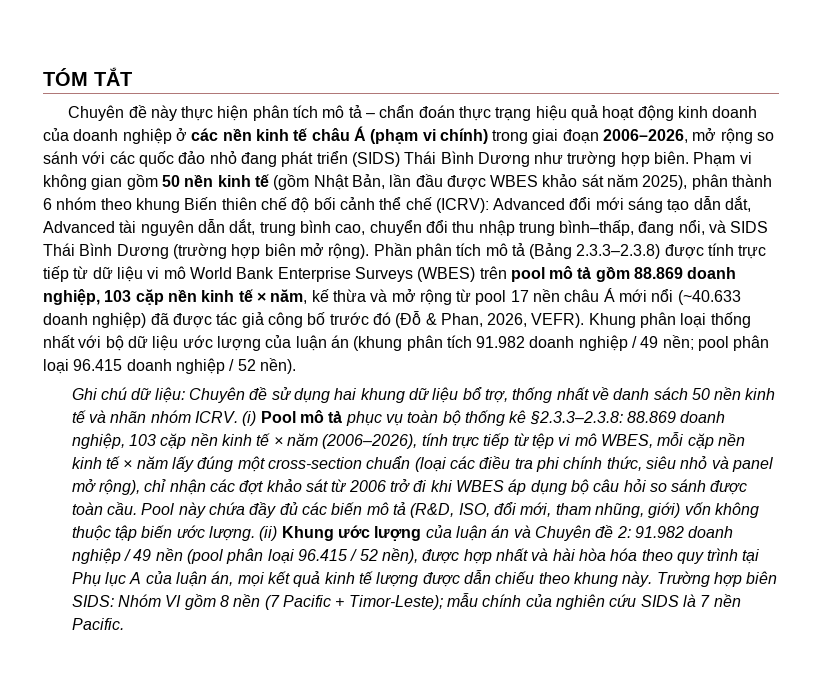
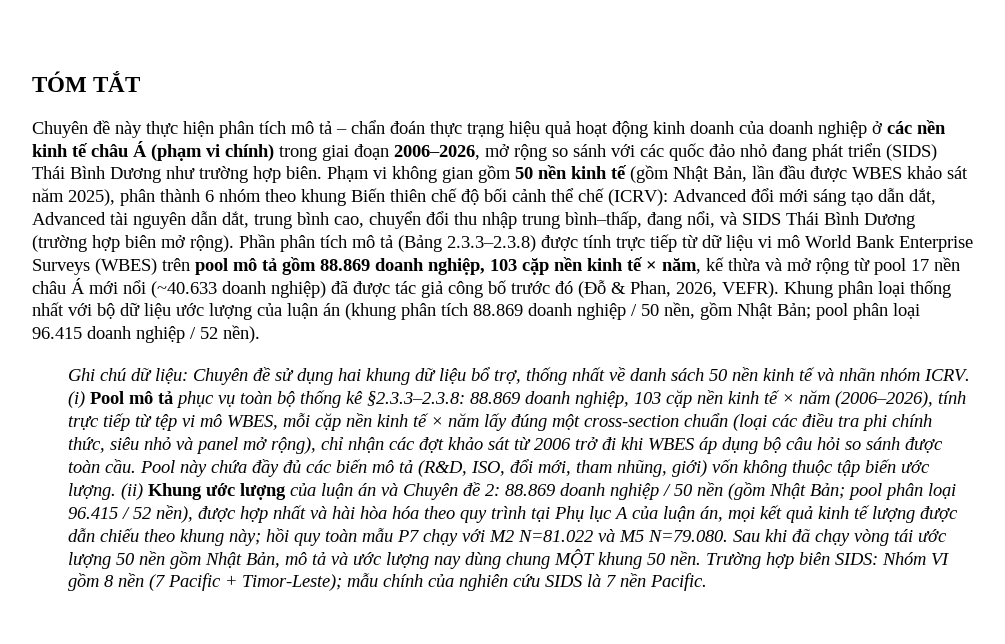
- Khung phân loại thống nhất với bộ dữ liệu ước lượng của luận án (khung phân tích 91.982 doanh nghiệp / 49 nền; pool phân loại 96.415 doanh nghiệp / 52 nền).
+ Khung phân loại thống nhất với bộ dữ liệu ước lượng của luận án (khung phân tích 88.869 doanh nghiệp / 50 nền, gồm Nhật Bản; pool phân loại 96.415 doanh nghiệp / 52 nền).
- (ii) Khung ước lượng của luận án và Chuyên đề 2: 91.982 doanh nghiệp / 49 nền (pool phân loại 96.415 / 52 nền), được hợp nhất và hài hòa hóa theo quy trình tại Phụ lục A của luận án, mọi kết quả kinh tế lượng được dẫn chiếu theo khung này.
+ (ii) Khung ước lượng của luận án và Chuyên đề 2: 88.869 doanh nghiệp / 50 nền (gồm Nhật Bản; pool phân loại 96.415 / 52 nền), được hợp nhất và hài hòa hóa theo quy trình tại Phụ lục A của luận án, mọi kết quả kinh tế lượng được dẫn chiếu theo khung này; hồi quy toàn mẫu P7 chạy với M2 N=81.022 và M5 N=79.080. Sau khi đã chạy vòng tái ước lượng 50 nền gồm Nhật Bản, mô tả và ước lượng nay dùng chung MỘT khung 50 nền.

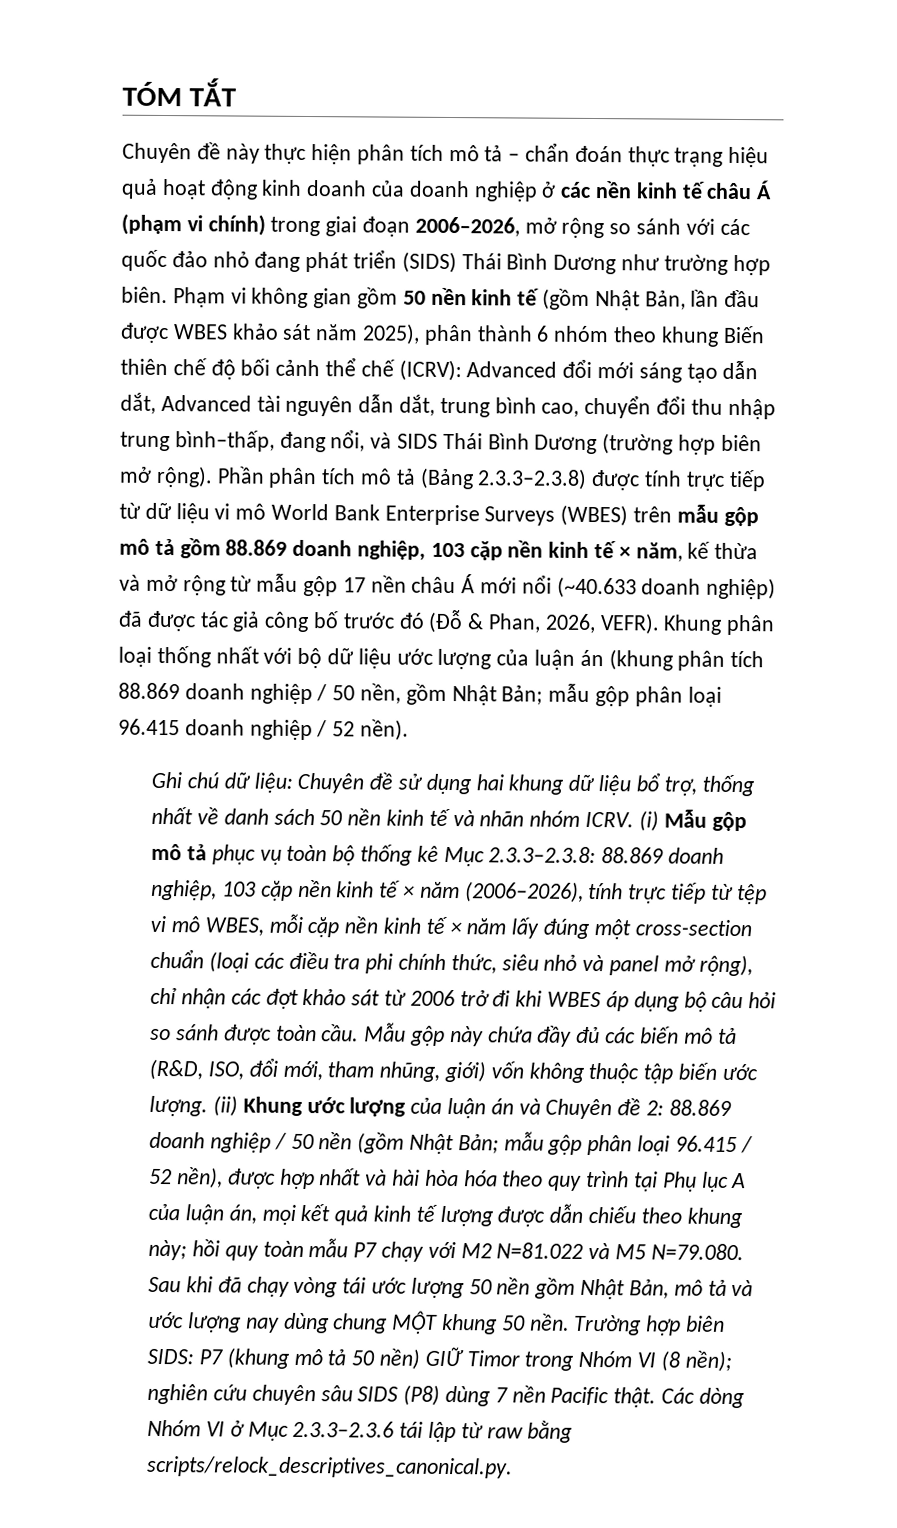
- Phần phân tích mô tả (Bảng 2.3.3–2.3.8) được tính trực tiếp từ dữ liệu vi mô World Bank Enterprise Surveys (WBES) trên pool mô tả gồm 88.869 doanh nghiệp, 103 cặp nền kinh tế × năm, kế thừa và mở rộng từ pool 17 nền châu Á mới nổi (~40.633 doanh nghiệp) đã được tác giả công bố trước đó (Đỗ & Phan, 2026, VEFR).
+ Phần phân tích mô tả (Bảng 2.3.3–2.3.8) được tính trực tiếp từ dữ liệu vi mô World Bank Enterprise Surveys (WBES) trên mẫu gộp mô tả gồm 88.869 doanh nghiệp, 103 cặp nền kinh tế × năm, kế thừa và mở rộng từ mẫu gộp 17 nền châu Á mới nổi (~40.633 doanh nghiệp) đã được tác giả công bố trước đó (Đỗ & Phan, 2026, VEFR).
- Khung phân loại thống nhất với bộ dữ liệu ước lượng của luận án (khung phân tích 88.869 doanh nghiệp / 50 nền, gồm Nhật Bản; pool phân loại 96.415 doanh nghiệp / 52 nền).
+ Khung phân loại thống nhất với bộ dữ liệu ước lượng của luận án (khung phân tích 88.869 doanh nghiệp / 50 nền, gồm Nhật Bản; mẫu gộp phân loại 96.415 doanh nghiệp / 52 nền).
- (i) Pool mô tả phục vụ toàn bộ thống kê §2.3.3–2.3.8:
+ (i) Mẫu gộp mô tả phục vụ toàn bộ thống kê Mục 2.3.3–2.3.8:
- Pool này chứa đầy đủ các biến mô tả (R&D, ISO, đổi mới, tham nhũng, giới) vốn không thuộc tập biến ước lượng.
+ Mẫu gộp này chứa đầy đủ các biến mô tả (R&D, ISO, đổi mới, tham nhũng, giới) vốn không thuộc tập biến ước lượng.
- pool phân loại 96.415 / 52 nền), được hợp nhất và hài hòa hóa theo quy trình tại Phụ lục A của luận án, mọi kết quả kinh tế lượng được dẫn chiếu theo khung này;
+ mẫu gộp phân loại 96.415 / 52 nền), được hợp nhất và hài hòa hóa theo quy trình tại Phụ lục A của luận án, mọi kết quả kinh tế lượng được dẫn chiếu theo khung này;
- Trường hợp biên SIDS: Nhóm VI gồm 8 nền (7 Pacific + Timor-Leste); mẫu chính của nghiên cứu SIDS là 7 nền Pacific.
+ Trường hợp biên SIDS: P7 (khung mô tả 50 nền) GIỮ Timor trong Nhóm VI (8 nền); nghiên cứu chuyên sâu SIDS (P8) dùng 7 nền Pacific thật. Các dòng Nhóm VI ở Mục 2.3.3–2.3.6 tái lập từ raw bằng scripts/relock_descriptives_canonical.py.

